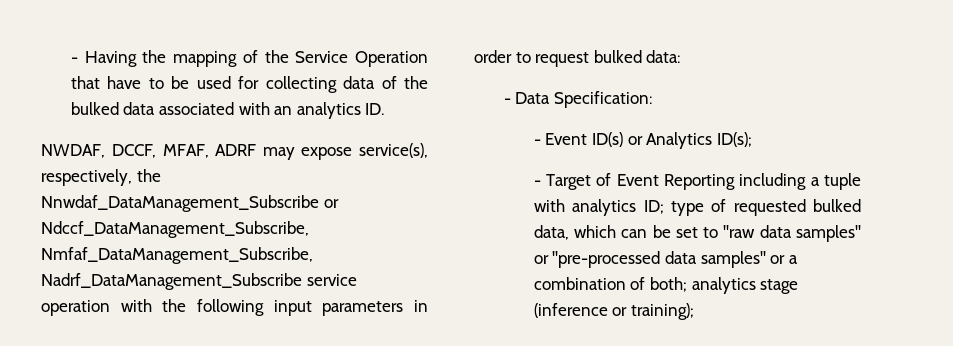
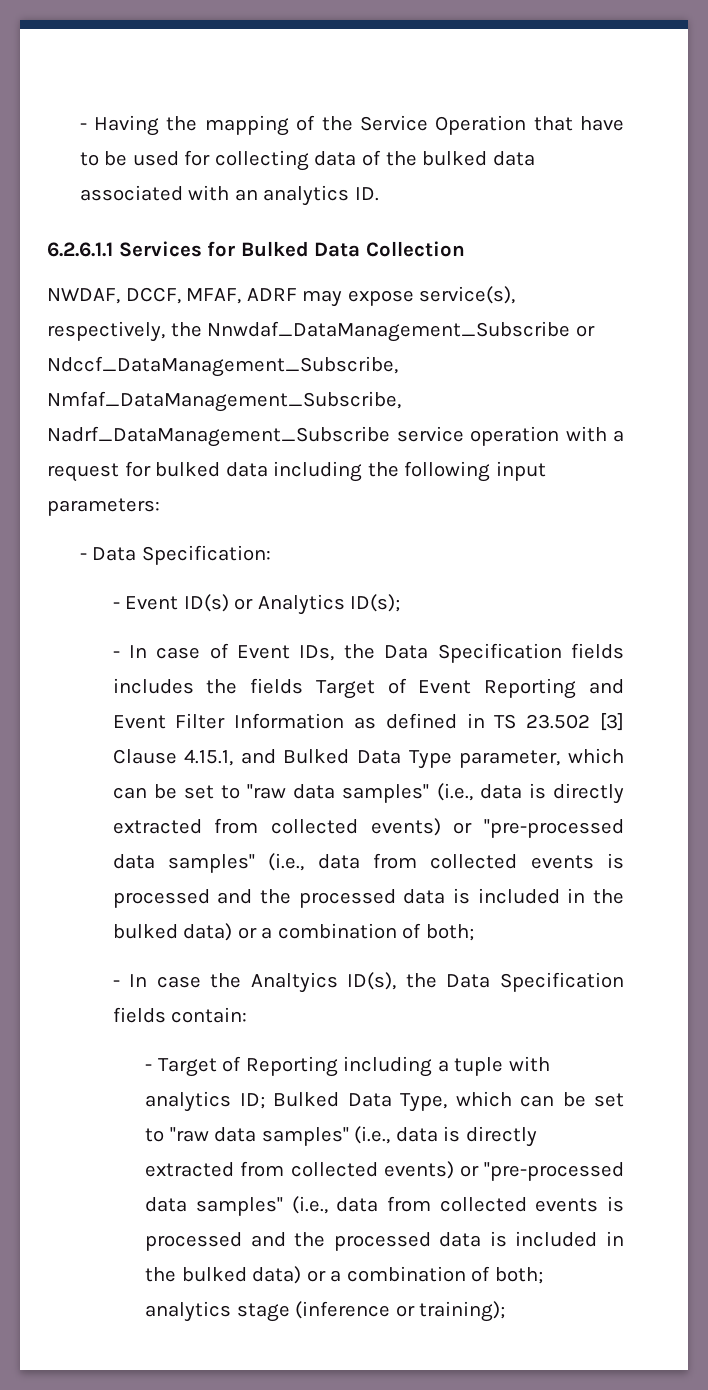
+ 6.2.6.1.1 Services for Bulked Data Collection
- NWDAF, DCCF, MFAF, ADRF may expose service(s), respectively, the Nnwdaf_DataManagement_Subscribe or Ndccf_DataManagement_Subscribe, Nmfaf_DataManagement_Subscribe, Nadrf_DataManagement_Subscribe service operation with the following input parameters in order to request bulked data:
+ NWDAF, DCCF, MFAF, ADRF may expose service(s), respectively, the Nnwdaf_DataManagement_Subscribe or Ndccf_DataManagement_Subscribe, Nmfaf_DataManagement_Subscribe, Nadrf_DataManagement_Subscribe service operation with a request for bulked data including the following input parameters:
- - Target of Event Reporting including a tuple with analytics ID; type of requested bulked data, which can be set to ''raw data samples'' or ''pre-processed data samples'' or a combination of both; analytics stage (inference or training);
+ - In case of Event IDs, the Data Specification fields includes the fields Target of Event Reporting and Event Filter Information as defined in TS 23.502 [3] Clause 4.15.1, and Bulked Data Type parameter, which can be set to ''raw data samples'' (i.e., data is directly extracted from collected events) or ''pre-processed data samples'' (i.e., data from collected events is processed and the processed data is included in the bulked data) or a combination of both;
+ - In case the Analtyics ID(s), the Data Specification fields contain:
+ - Target of Reporting including a tuple with analytics ID; Bulked Data Type, which can be set to ''raw data samples'' (i.e., data is directly extracted from collected events) or ''pre-processed data samples'' (i.e., data from collected events is processed and the processed data is included in the bulked data) or a combination of both; analytics stage (inference or training);

